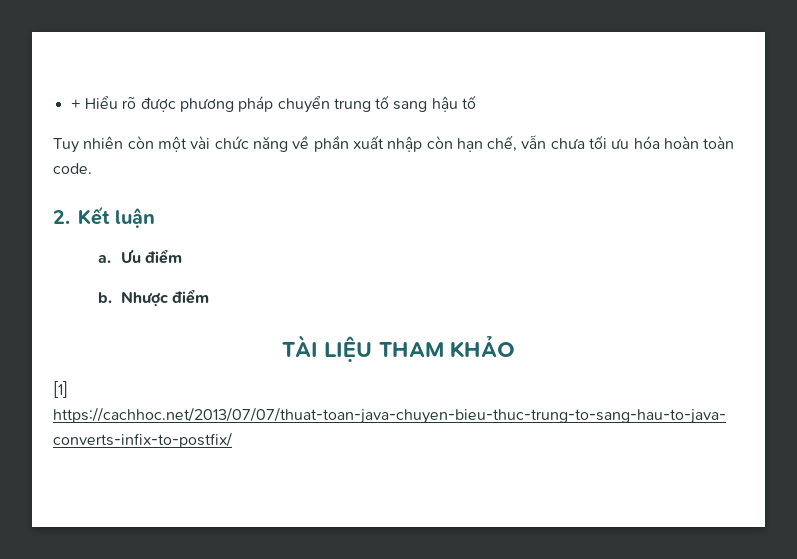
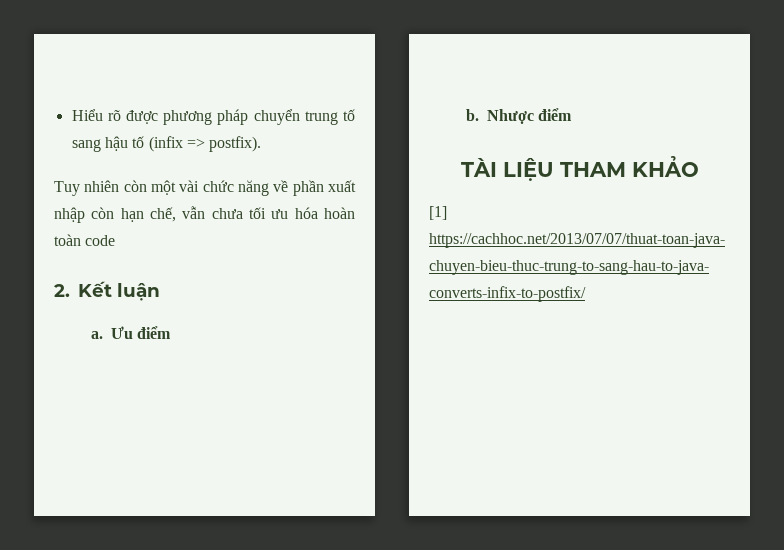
- + Hiểu rõ được phương pháp chuyển trung tố sang hậu tố
+ Hiểu rõ được phương pháp chuyển trung tố sang hậu tố (infix => postfix).
- Tuy nhiên còn một vài chức năng về phần xuất nhập còn hạn chế, vẫn chưa tối ưu hóa hoàn toàn code.
+ Tuy nhiên còn một vài chức năng về phần xuất nhập còn hạn chế, vẫn chưa tối ưu hóa hoàn toàn code

